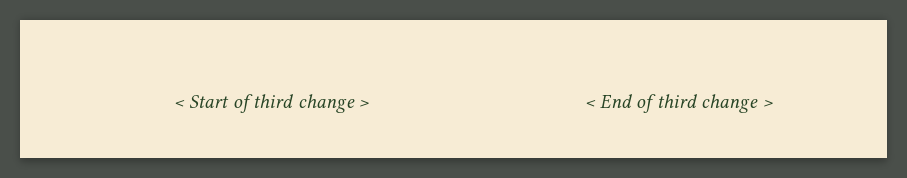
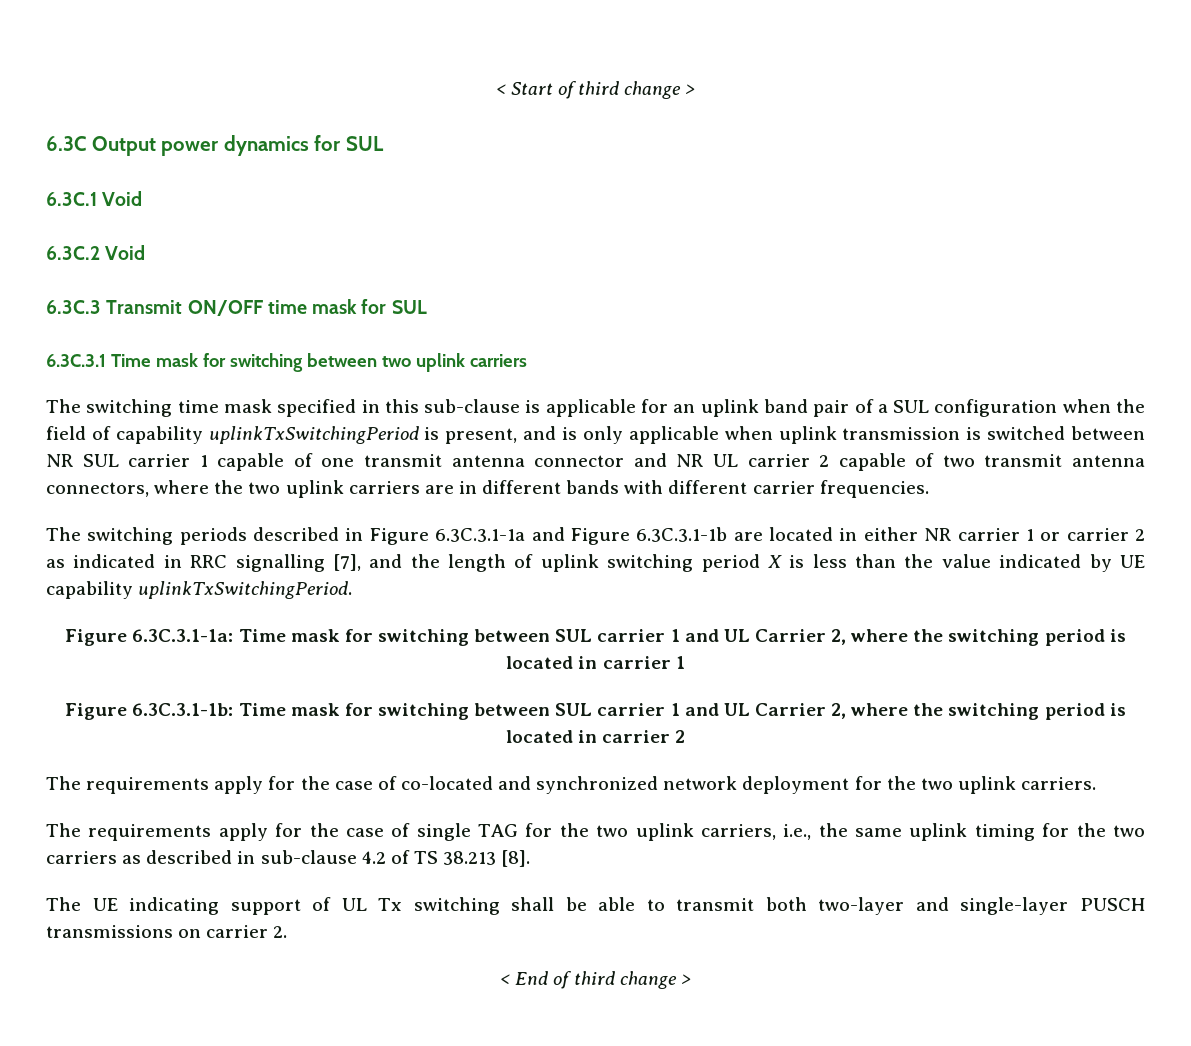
+ 6.3C Output power dynamics for SUL
+ 6.3C.1 Void
+ 6.3C.2 Void
+ 6.3C.3 Transmit ON/OFF time mask for SUL
+ 6.3C.3.1 Time mask for switching between two uplink carriers
+ The switching time mask specified in this sub-clause is applicable for an uplink band pair of a SUL configuration when the field of capability uplinkTxSwitchingPeriod is present, and is only applicable when uplink transmission is switched between NR SUL carrier 1 capable of one transmit antenna connector and NR UL carrier 2 capable of two transmit antenna connectors, where the two uplink carriers are in different bands with different carrier frequencies.
+ The switching periods described in Figure 6.3C.3.1-1a and Figure 6.3C.3.1-1b are located in either NR carrier 1 or carrier 2 as indicated in RRC signalling [7], and the length of uplink switching period X is less than the value indicated by UE capability uplinkTxSwitchingPeriod.
+ Figure 6.3C.3.1-1a: Time mask for switching between SUL carrier 1 and UL Carrier 2, where the switching period is located in carrier 1
+ Figure 6.3C.3.1-1b: Time mask for switching between SUL carrier 1 and UL Carrier 2, where the switching period is located in carrier 2
+ The requirements apply for the case of co-located and synchronized network deployment for the two uplink carriers.
+ The requirements apply for the case of single TAG for the two uplink carriers, i.e., the same uplink timing for the two carriers as described in sub-clause 4.2 of TS 38.213 [8].
+ The UE indicating support of UL Tx switching shall be able to transmit both two-layer and single-layer PUSCH transmissions on carrier 2.

